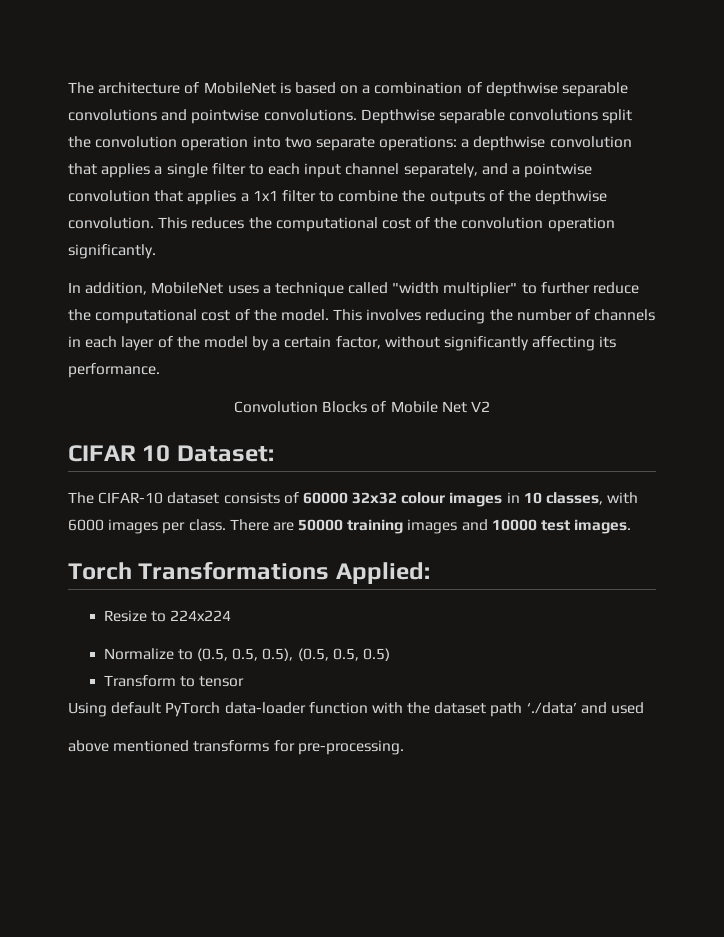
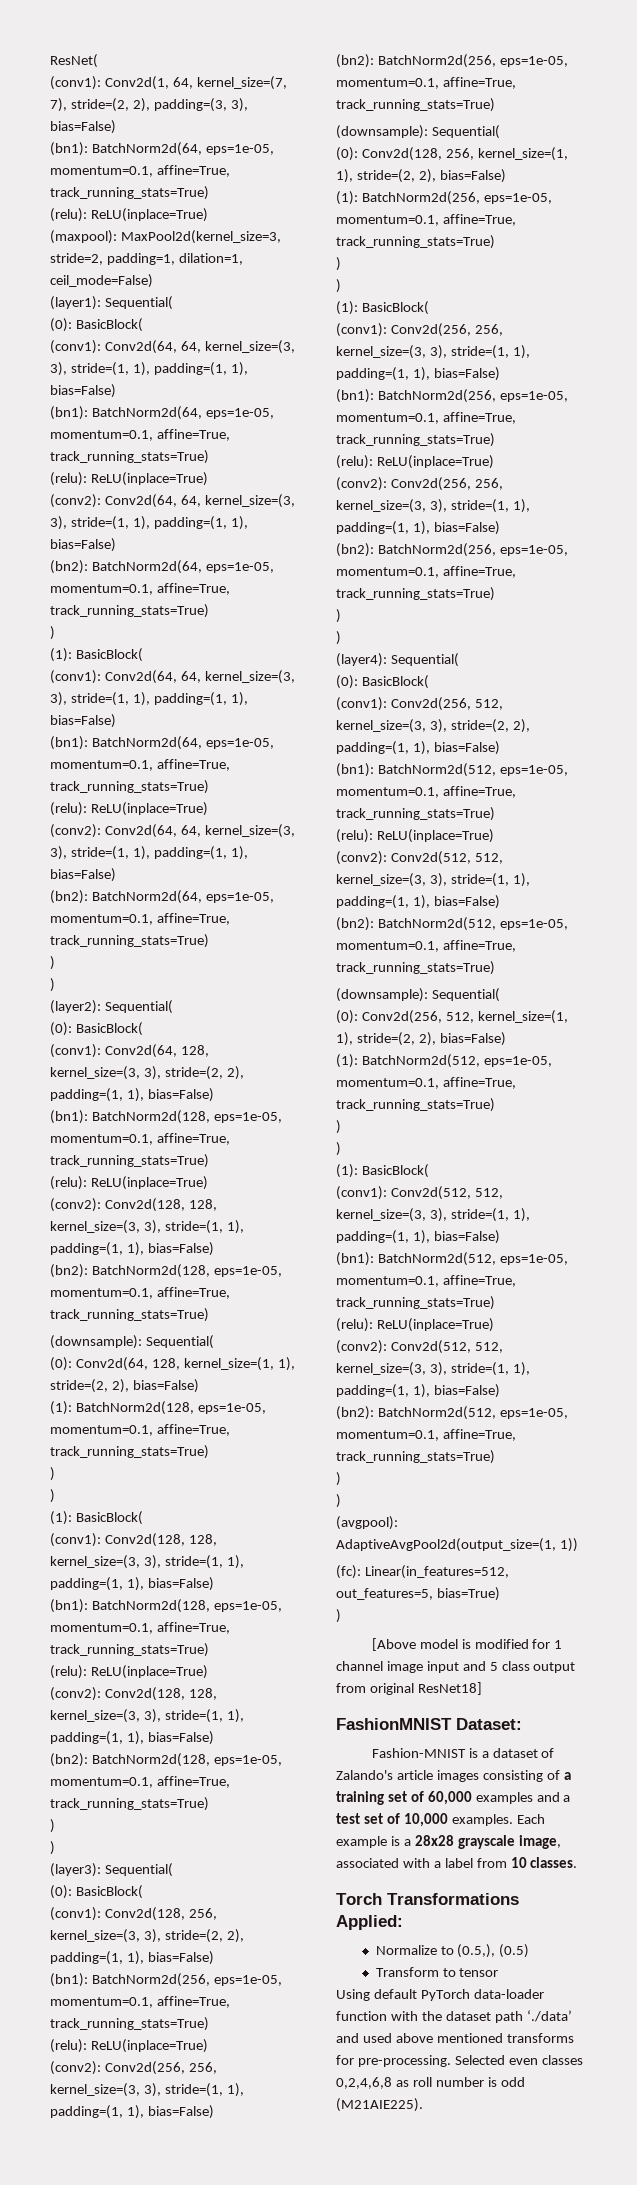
- The architecture of MobileNet is based on a combination of depthwise separable convolutions and pointwise convolutions. Depthwise separable convolutions split the convolution operation into two separate operations: a depthwise convolution that applies a single filter to each input channel separately, and a pointwise convolution that applies a 1x1 filter to combine the outputs of the depthwise convolution. This reduces the computational cost of the convolution operation significantly.
- In addition, MobileNet uses a technique called "width multiplier" to further reduce the computational cost of the model. This involves reducing the number of channels in each layer of the model by a certain factor, without significantly affecting its performance.
- Convolution Blocks of Mobile Net V2
- CIFAR 10 Dataset:
- The CIFAR-10 dataset consists of 60000 32x32 colour images in 10 classes, with 6000 images per class. There are 50000 training images and 10000 test images.
+ ResNet(
+ (conv1): Conv2d(1, 64, kernel_size=(7, 7), stride=(2, 2), padding=(3, 3), bias=False)
+ (bn1): BatchNorm2d(64, eps=1e-05, momentum=0.1, affine=True, track_running_stats=True)
+ (relu): ReLU(inplace=True)
+ (maxpool): MaxPool2d(kernel_size=3, stride=2, padding=1, dilation=1, ceil_mode=False)
+ (layer1): Sequential(
+ (0): BasicBlock(
+ (conv1): Conv2d(64, 64, kernel_size=(3, 3), stride=(1, 1), padding=(1, 1), bias=False)
+ (bn1): BatchNorm2d(64, eps=1e-05, momentum=0.1, affine=True, track_running_stats=True)
+ (relu): ReLU(inplace=True)
+ (conv2): Conv2d(64, 64, kernel_size=(3, 3), stride=(1, 1), padding=(1, 1), bias=False)
+ (bn2): BatchNorm2d(64, eps=1e-05, momentum=0.1, affine=True, track_running_stats=True)
+ )
+ (1): BasicBlock(
+ (conv1): Conv2d(64, 64, kernel_size=(3, 3), stride=(1, 1), padding=(1, 1), bias=False)
+ (bn1): BatchNorm2d(64, eps=1e-05, momentum=0.1, affine=True, track_running_stats=True)
+ (relu): ReLU(inplace=True)
+ (conv2): Conv2d(64, 64, kernel_size=(3, 3), stride=(1, 1), padding=(1, 1), bias=False)
+ (bn2): BatchNorm2d(64, eps=1e-05, momentum=0.1, affine=True, track_running_stats=True)
+ )
+ )
+ (layer2): Sequential(
+ (0): BasicBlock(
+ (conv1): Conv2d(64, 128, kernel_size=(3, 3), stride=(2, 2), padding=(1, 1), bias=False)
+ (bn1): BatchNorm2d(128, eps=1e-05, momentum=0.1, affine=True, track_running_stats=True)
+ (relu): ReLU(inplace=True)
+ (conv2): Conv2d(128, 128, kernel_size=(3, 3), stride=(1, 1), padding=(1, 1), bias=False)
+ (bn2): BatchNorm2d(128, eps=1e-05, momentum=0.1, affine=True, track_running_stats=True)
+ (downsample): Sequential(
+ (0): Conv2d(64, 128, kernel_size=(1, 1), stride=(2, 2), bias=False)
+ (1): BatchNorm2d(128, eps=1e-05, momentum=0.1, affine=True, track_running_stats=True)
+ )
+ )
+ (1): BasicBlock(
+ (conv1): Conv2d(128, 128, kernel_size=(3, 3), stride=(1, 1), padding=(1, 1), bias=False)
+ (bn1): BatchNorm2d(128, eps=1e-05, momentum=0.1, affine=True, track_running_stats=True)
+ (relu): ReLU(inplace=True)
+ (conv2): Conv2d(128, 128, kernel_size=(3, 3), stride=(1, 1), padding=(1, 1), bias=False)
+ (bn2): BatchNorm2d(128, eps=1e-05, momentum=0.1, affine=True, track_running_stats=True)
+ )
+ )
+ (layer3): Sequential(
+ (0): BasicBlock(
+ (conv1): Conv2d(128, 256, kernel_size=(3, 3), stride=(2, 2), padding=(1, 1), bias=False)
+ (bn1): BatchNorm2d(256, eps=1e-05, momentum=0.1, affine=True, track_running_stats=True)
+ (relu): ReLU(inplace=True)
+ (conv2): Conv2d(256, 256, kernel_size=(3, 3), stride=(1, 1), padding=(1, 1), bias=False)
+ (bn2): BatchNorm2d(256, eps=1e-05, momentum=0.1, affine=True, track_running_stats=True)
+ (downsample): Sequential(
+ (0): Conv2d(128, 256, kernel_size=(1, 1), stride=(2, 2), bias=False)
+ (1): BatchNorm2d(256, eps=1e-05, momentum=0.1, affine=True, track_running_stats=True)
+ )
+ )
+ (1): BasicBlock(
+ (conv1): Conv2d(256, 256, kernel_size=(3, 3), stride=(1, 1), padding=(1, 1), bias=False)
+ (bn1): BatchNorm2d(256, eps=1e-05, momentum=0.1, affine=True, track_running_stats=True)
+ (relu): ReLU(inplace=True)
+ (conv2): Conv2d(256, 256, kernel_size=(3, 3), stride=(1, 1), padding=(1, 1), bias=False)
+ (bn2): BatchNorm2d(256, eps=1e-05, momentum=0.1, affine=True, track_running_stats=True)
+ )
+ )
+ (layer4): Sequential(
+ (0): BasicBlock(
+ (conv1): Conv2d(256, 512, kernel_size=(3, 3), stride=(2, 2), padding=(1, 1), bias=False)
+ (bn1): BatchNorm2d(512, eps=1e-05, momentum=0.1, affine=True, track_running_stats=True)
+ (relu): ReLU(inplace=True)
+ (conv2): Conv2d(512, 512, kernel_size=(3, 3), stride=(1, 1), padding=(1, 1), bias=False)
+ (bn2): BatchNorm2d(512, eps=1e-05, momentum=0.1, affine=True, track_running_stats=True)
+ (downsample): Sequential(
+ (0): Conv2d(256, 512, kernel_size=(1, 1), stride=(2, 2), bias=False)
+ (1): BatchNorm2d(512, eps=1e-05, momentum=0.1, affine=True, track_running_stats=True)
+ )
+ )
+ (1): BasicBlock(
+ (conv1): Conv2d(512, 512, kernel_size=(3, 3), stride=(1, 1), padding=(1, 1), bias=False)
+ (bn1): BatchNorm2d(512, eps=1e-05, momentum=0.1, affine=True, track_running_stats=True)
+ (relu): ReLU(inplace=True)
+ (conv2): Conv2d(512, 512, kernel_size=(3, 3), stride=(1, 1), padding=(1, 1), bias=False)
+ (bn2): BatchNorm2d(512, eps=1e-05, momentum=0.1, affine=True, track_running_stats=True)
+ )
+ )
+ (avgpool): AdaptiveAvgPool2d(output_size=(1, 1))
+ (fc): Linear(in_features=512, out_features=5, bias=True)
+ )
+ [Above model is modified for 1 channel image input and 5 class output from original ResNet18]
+ FashionMNIST Dataset:
+ Fashion-MNIST is a dataset of Zalando's article images consisting of a training set of 60,000 examples and a test set of 10,000 examples. Each example is a 28x28 grayscale image, associated with a label from 10 classes.
- Resize to 224x224
- Normalize to (0.5, 0.5, 0.5), (0.5, 0.5, 0.5)
+ Normalize to (0.5,), (0.5)
- Using default PyTorch data-loader function with the dataset path ‘./data’ and used
- above mentioned transforms for pre-processing.
+ Using default PyTorch data-loader function with the dataset path ‘./data’ and used above mentioned transforms for pre-processing.
+ Selected even classes 0,2,4,6,8 as roll number is odd (M21AIE225).

